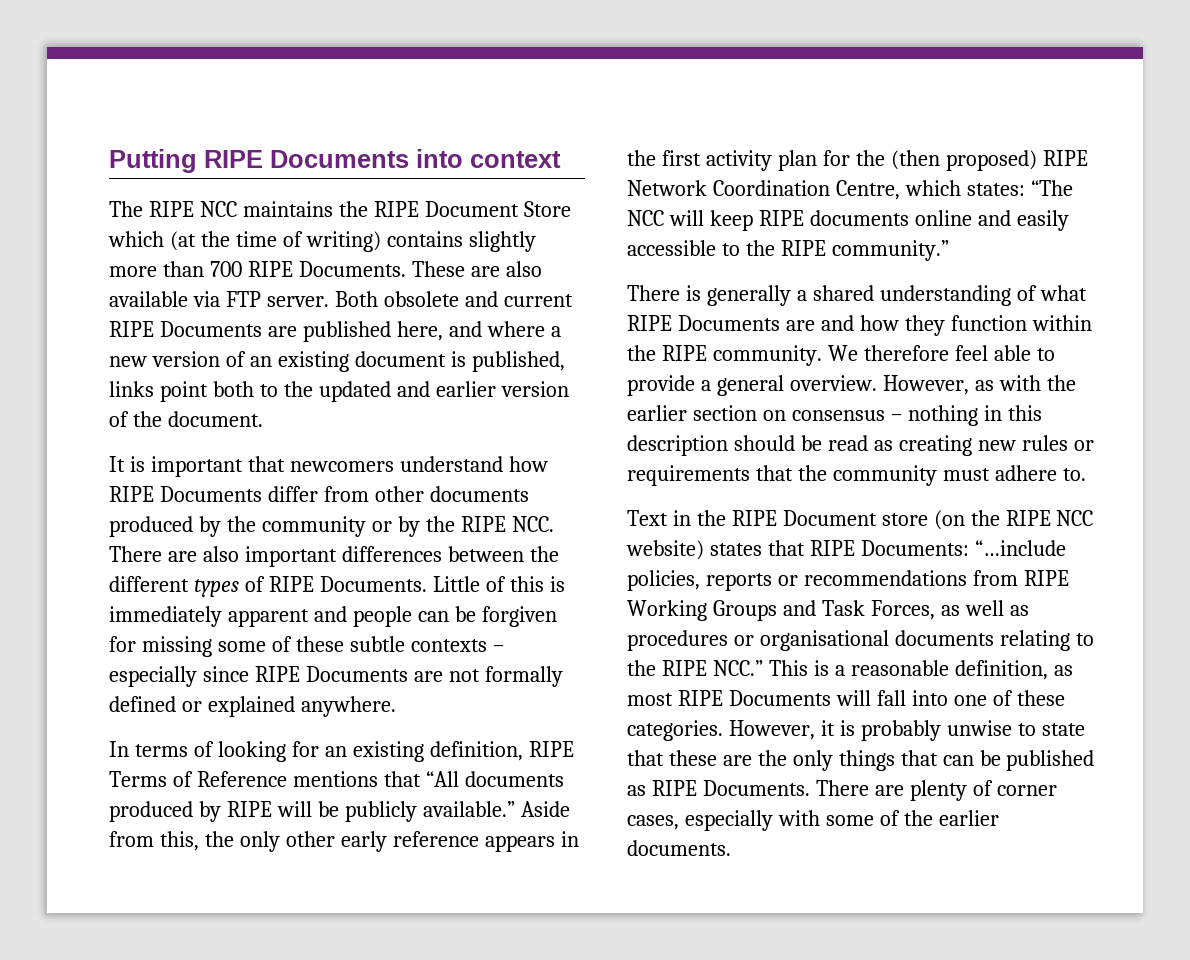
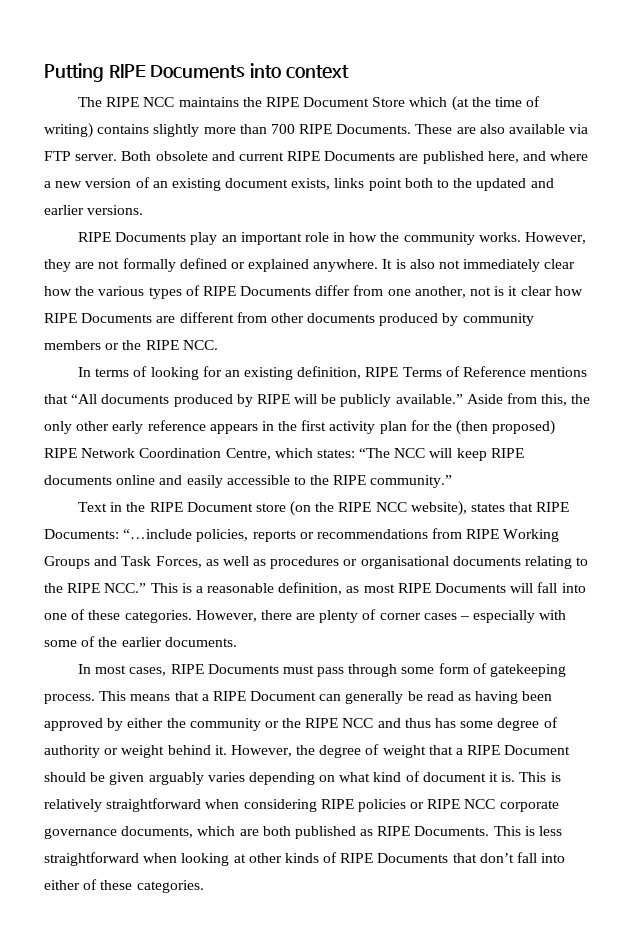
- Both obsolete and current RIPE Documents are published here, and where a new version of an existing document is published, links point both to the updated and earlier version of the document.
- It is important that newcomers understand how RIPE Documents differ from other documents produced by the community or by the RIPE NCC. There are also important differences between the different types of RIPE Documents. Little of this is immediately apparent and people can be forgiven for missing some of these subtle contexts – especially since RIPE Documents are not formally defined or explained anywhere.
+ Both obsolete and current RIPE Documents are published here, and where a new version of an existing document exists, links point both to the updated and earlier versions.
+ RIPE Documents play an important role in how the community works. However, they are not formally defined or explained anywhere. It is also not immediately clear how the various types of RIPE Documents differ from one another, not is it clear how RIPE Documents are different from other documents produced by community members or the RIPE NCC.
- There is generally a shared understanding of what RIPE Documents are and how they function within the RIPE community. We therefore feel able to provide a general overview. However, as with the earlier section on consensus – nothing in this description should be read as creating new rules or requirements that the community must adhere to.
- Text in the RIPE Document store (on the RIPE NCC website) states that RIPE Documents: “…include policies, reports or recommendations from RIPE Working Groups and Task Forces, as well as procedures or organisational documents relating to the RIPE NCC.” This is a reasonable definition, as most RIPE Documents will fall into one of these categories.
+ Text in the RIPE Document store (on the RIPE NCC website), states that RIPE Documents: “…include policies, reports or recommendations from RIPE Working Groups and Task Forces, as well as procedures or organisational documents relating to the RIPE NCC.” This is a reasonable definition, as most RIPE Documents will fall into one of these categories.
- However, it is probably unwise to state that these are the only things that can be published as RIPE Documents. There are plenty of corner cases, especially with some of the earlier documents.
+ However, there are plenty of corner cases – especially with some of the earlier documents.
+ In most cases, RIPE Documents must pass through some form of gatekeeping process. This means that a RIPE Document can generally be read as having been approved by either the community or the RIPE NCC and thus has some degree of authority or weight behind it. However, the degree of weight that a RIPE Document should be given arguably varies depending on what kind of document it is. This is relatively straightforward when considering RIPE policies or RIPE NCC corporate governance documents, which are both published as RIPE Documents. This is less straightforward when looking at other kinds of RIPE Documents that don’t fall into either of these categories.

